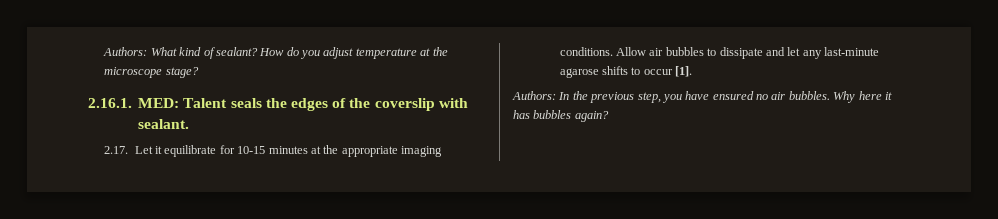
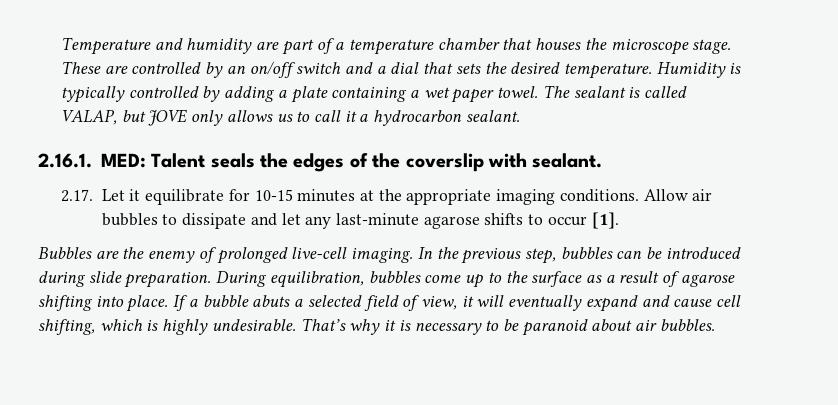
- Authors: What kind of sealant? How do you adjust temperature at the microscope stage?
+ Temperature and humidity are part of a temperature chamber that houses the microscope stage. These are controlled by an on/off switch and a dial that sets the desired temperature. Humidity is typically controlled by adding a plate containing a wet paper towel. The sealant is called VALAP, but JOVE only allows us to call it a hydrocarbon sealant.
- Authors: In the previous step, you have ensured no air bubbles. Why here it has bubbles again?
+ Bubbles are the enemy of prolonged live-cell imaging. In the previous step, bubbles can be introduced during slide preparation. During equilibration, bubbles come up to the surface as a result of agarose shifting into place. If a bubble abuts a selected field of view, it will eventually expand and cause cell shifting, which is highly undesirable. That’s why it is necessary to be paranoid about air bubbles.

